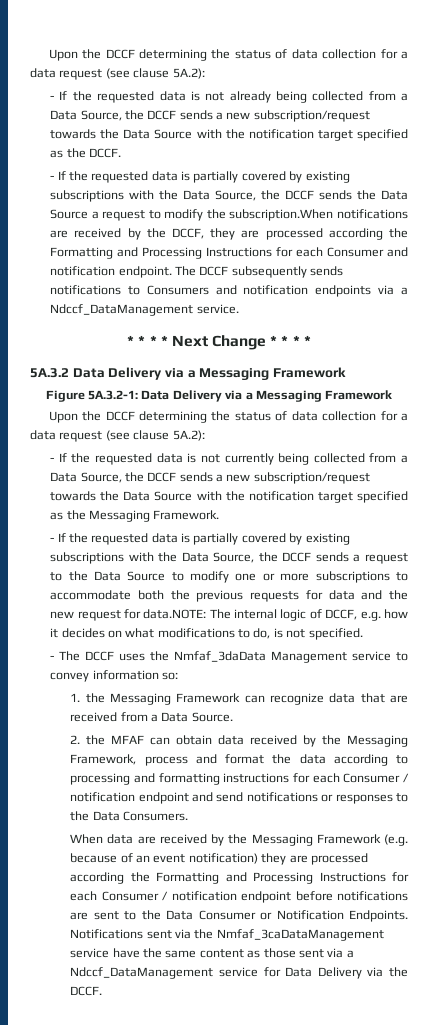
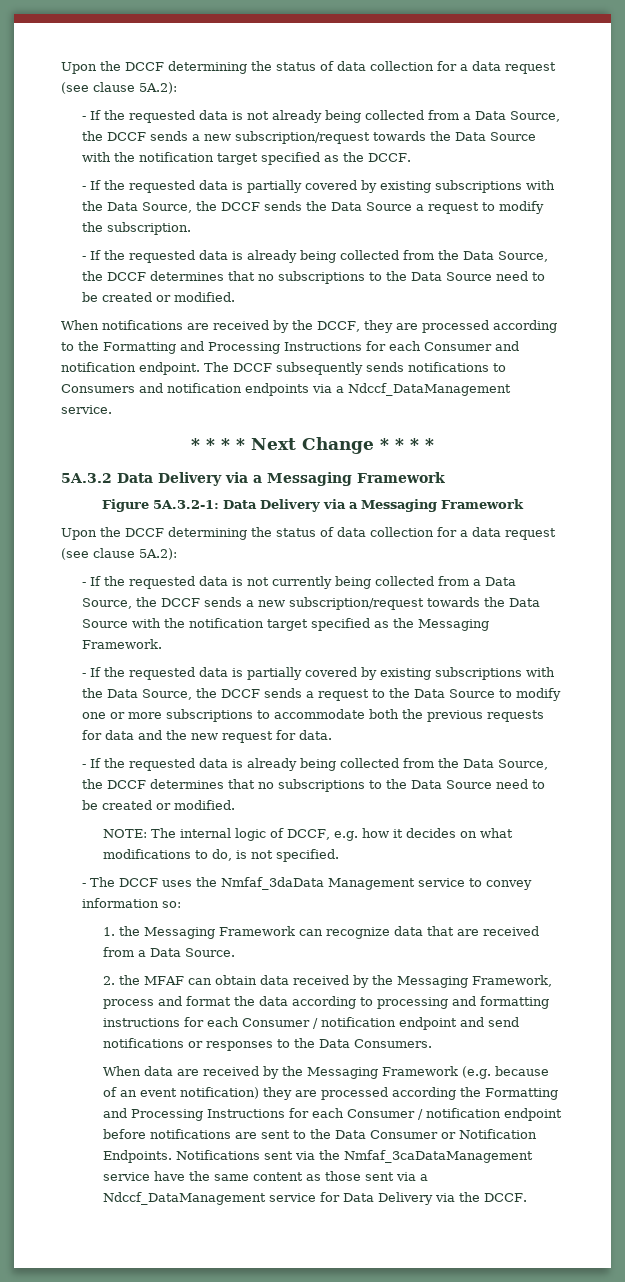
- - If the requested data is partially covered by existing subscriptions with the Data Source, the DCCF sends the Data Source a request to modify the subscription.When notifications are received by the DCCF, they are processed according the Formatting and Processing Instructions for each Consumer and notification endpoint.
+ - If the requested data is partially covered by existing subscriptions with the Data Source, the DCCF sends the Data Source a request to modify the subscription.
+ - If the requested data is already being collected from the Data Source, the DCCF determines that no subscriptions to the Data Source need to be created or modified.
+ When notifications are received by the DCCF, they are processed according to the Formatting and Processing Instructions for each Consumer and notification endpoint.
- - If the requested data is partially covered by existing subscriptions with the Data Source, the DCCF sends a request to the Data Source to modify one or more subscriptions to accommodate both the previous requests for data and the new request for data.NOTE: The internal logic of DCCF, e.g. how it decides on what modifications to do, is not specified.
+ - If the requested data is partially covered by existing subscriptions with the Data Source, the DCCF sends a request to the Data Source to modify one or more subscriptions to accommodate both the previous requests for data and the new request for data.
+ - If the requested data is already being collected from the Data Source, the DCCF determines that no subscriptions to the Data Source need to be created or modified.
+ NOTE: The internal logic of DCCF, e.g. how it decides on what modifications to do, is not specified.

